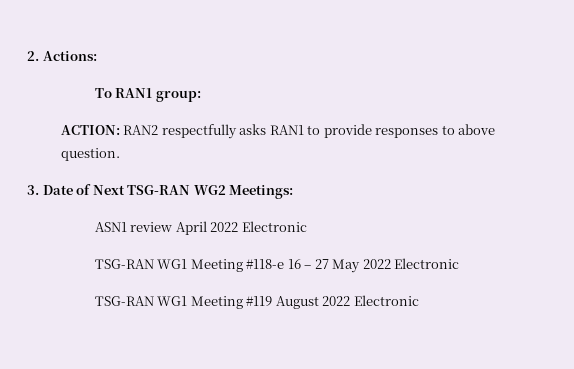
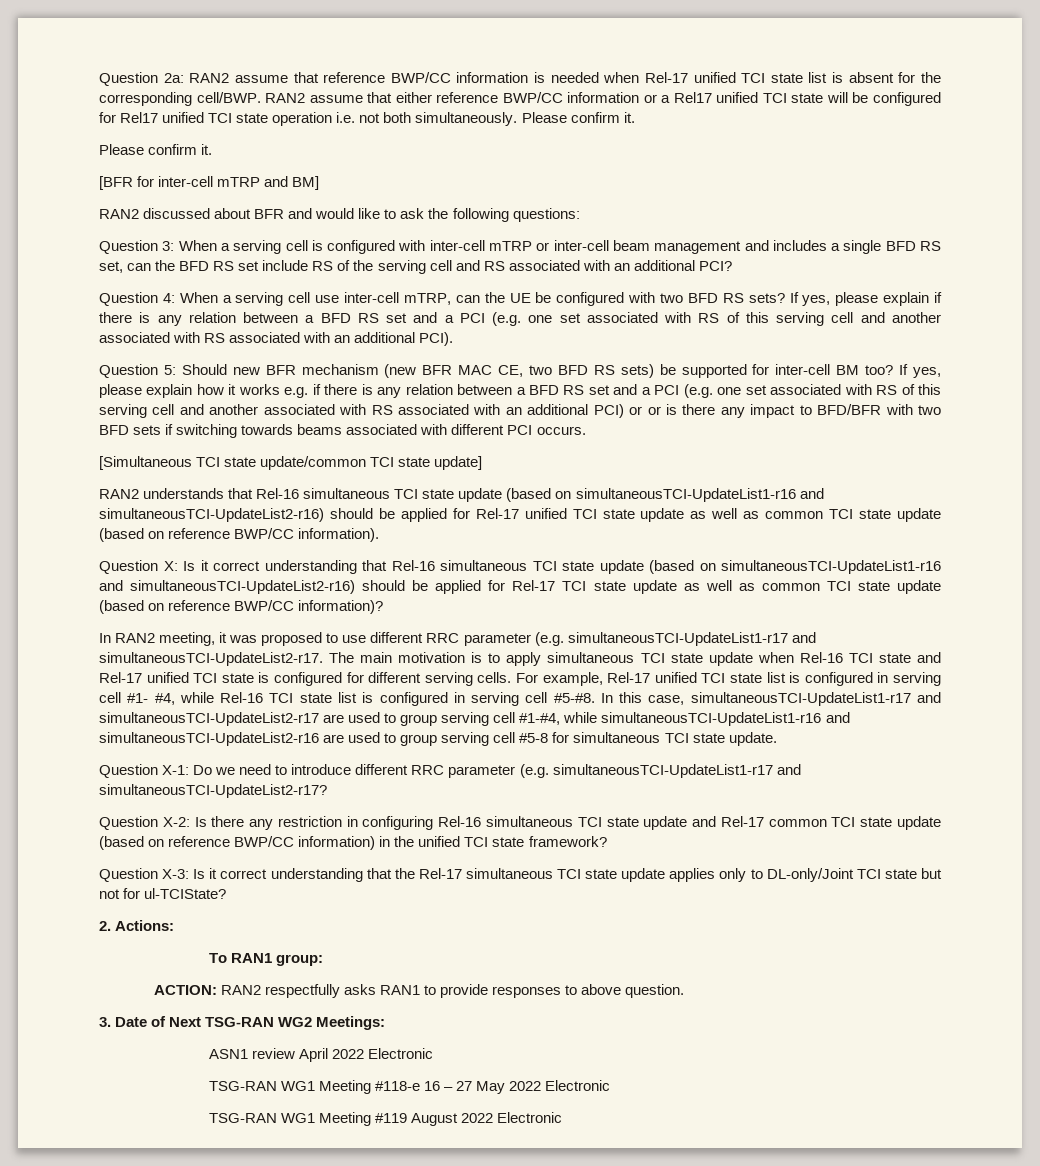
+ Question 2a: RAN2 assume that reference BWP/CC information is needed when Rel-17 unified TCI state list is absent for the corresponding cell/BWP. RAN2 assume that either reference BWP/CC information or a Rel17 unified TCI state will be configured for Rel17 unified TCI state operation i.e. not both simultaneously. Please confirm it.
+ Please confirm it.
+ [BFR for inter-cell mTRP and BM]
+ RAN2 discussed about BFR and would like to ask the following questions:
+ Question 3: When a serving cell is configured with inter-cell mTRP or inter-cell beam management and includes a single BFD RS set, can the BFD RS set include RS of the serving cell and RS associated with an additional PCI?
+ Question 4: When a serving cell use inter-cell mTRP, can the UE be configured with two BFD RS sets? If yes, please explain if there is any relation between a BFD RS set and a PCI (e.g. one set associated with RS of this serving cell and another associated with RS associated with an additional PCI).
+ Question 5: Should new BFR mechanism (new BFR MAC CE, two BFD RS sets) be supported for inter-cell BM too? If yes, please explain how it works e.g. if there is any relation between a BFD RS set and a PCI (e.g. one set associated with RS of this serving cell and another associated with RS associated with an additional PCI) or or is there any impact to BFD/BFR with two BFD sets if switching towards beams associated with different PCI occurs.
+ [Simultaneous TCI state update/common TCI state update]
+ RAN2 understands that Rel-16 simultaneous TCI state update (based on simultaneousTCI-UpdateList1-r16 and simultaneousTCI-UpdateList2-r16) should be applied for Rel-17 unified TCI state update as well as common TCI state update (based on reference BWP/CC information).
+ Question X: Is it correct understanding that Rel-16 simultaneous TCI state update (based on simultaneousTCI-UpdateList1-r16 and simultaneousTCI-UpdateList2-r16) should be applied for Rel-17 TCI state update as well as common TCI state update (based on reference BWP/CC information)?
+ In RAN2 meeting, it was proposed to use different RRC parameter (e.g. simultaneousTCI-UpdateList1-r17 and simultaneousTCI-UpdateList2-r17. The main motivation is to apply simultaneous TCI state update when Rel-16 TCI state and Rel-17 unified TCI state is configured for different serving cells. For example, Rel-17 unified TCI state list is configured in serving cell #1- #4, while Rel-16 TCI state list is configured in serving cell #5-#8. In this case, simultaneousTCI-UpdateList1-r17 and simultaneousTCI-UpdateList2-r17 are used to group serving cell #1-#4, while simultaneousTCI-UpdateList1-r16 and simultaneousTCI-UpdateList2-r16 are used to group serving cell #5-8 for simultaneous TCI state update.
+ Question X-1: Do we need to introduce different RRC parameter (e.g. simultaneousTCI-UpdateList1-r17 and simultaneousTCI-UpdateList2-r17?
+ Question X-2: Is there any restriction in configuring Rel-16 simultaneous TCI state update and Rel-17 common TCI state update (based on reference BWP/CC information) in the unified TCI state framework?
+ Question X-3: Is it correct understanding that the Rel-17 simultaneous TCI state update applies only to DL-only/Joint TCI state but not for ul-TCIState?

